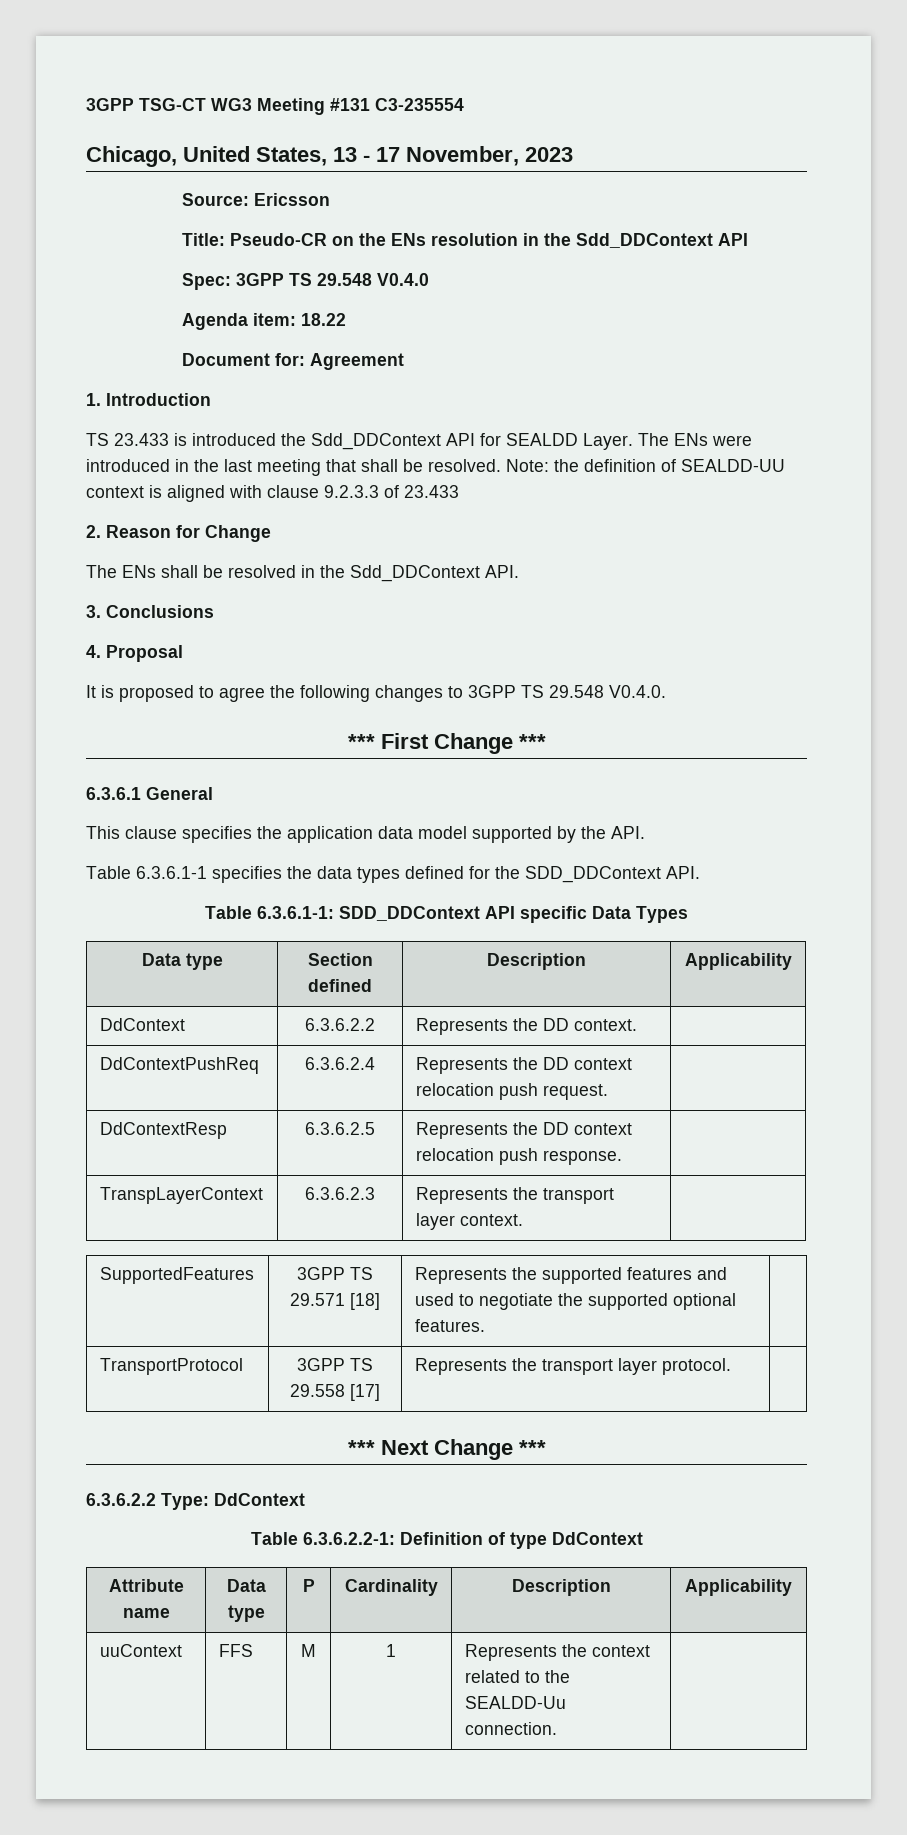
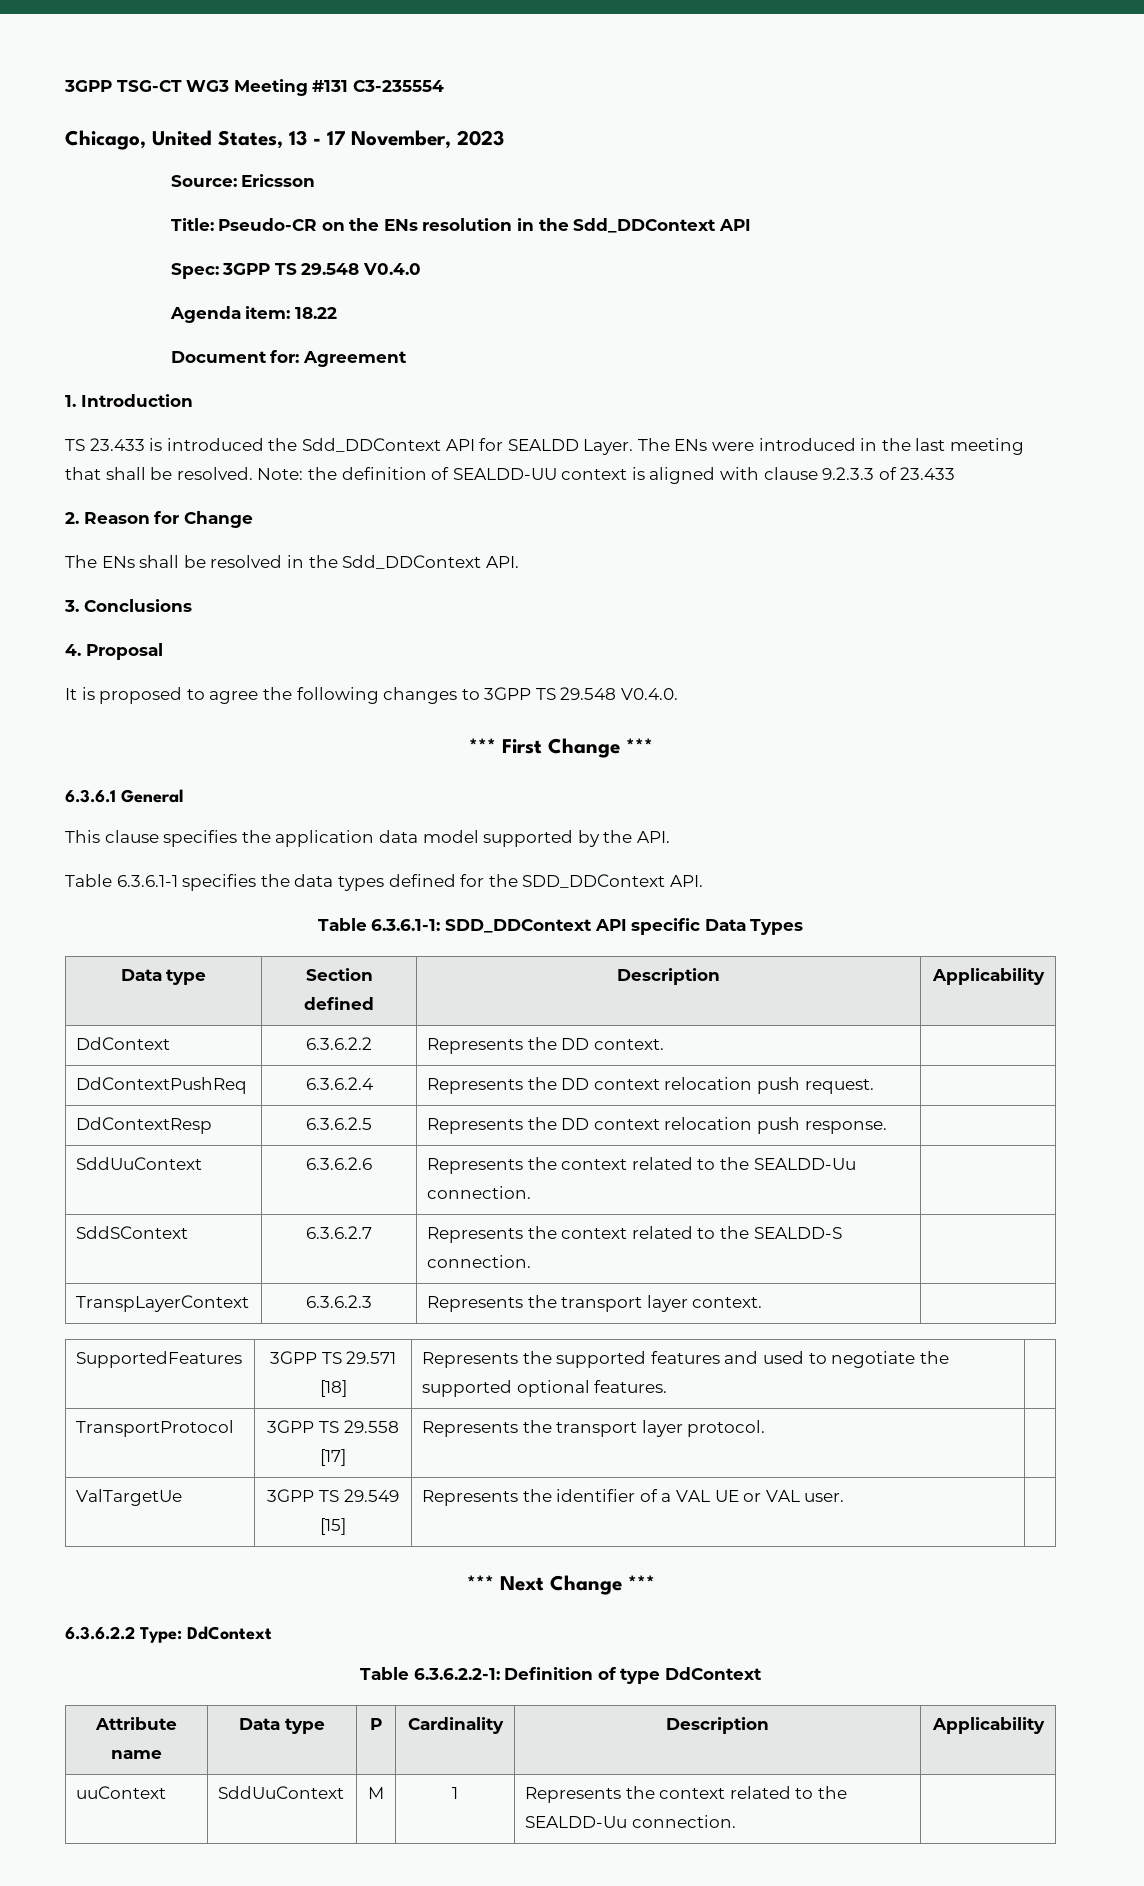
+ SddUuContext | 6.3.6.2.6 | Represents the context related to the SEALDD-Uu connection. |
+ SddSContext | 6.3.6.2.7 | Represents the context related to the SEALDD-S connection. |
+ ValTargetUe | 3GPP TS 29.549 [15] | Represents the identifier of a VAL UE or VAL user. |
- uuContext | FFS | M | 1 | Represents the context related to the SEALDD-Uu connection. |
+ uuContext | SddUuContext | M | 1 | Represents the context related to the SEALDD-Uu connection. |

